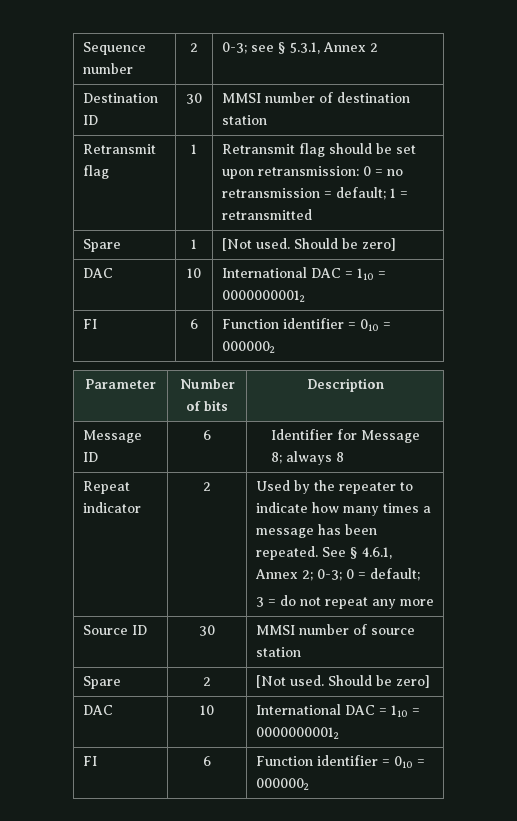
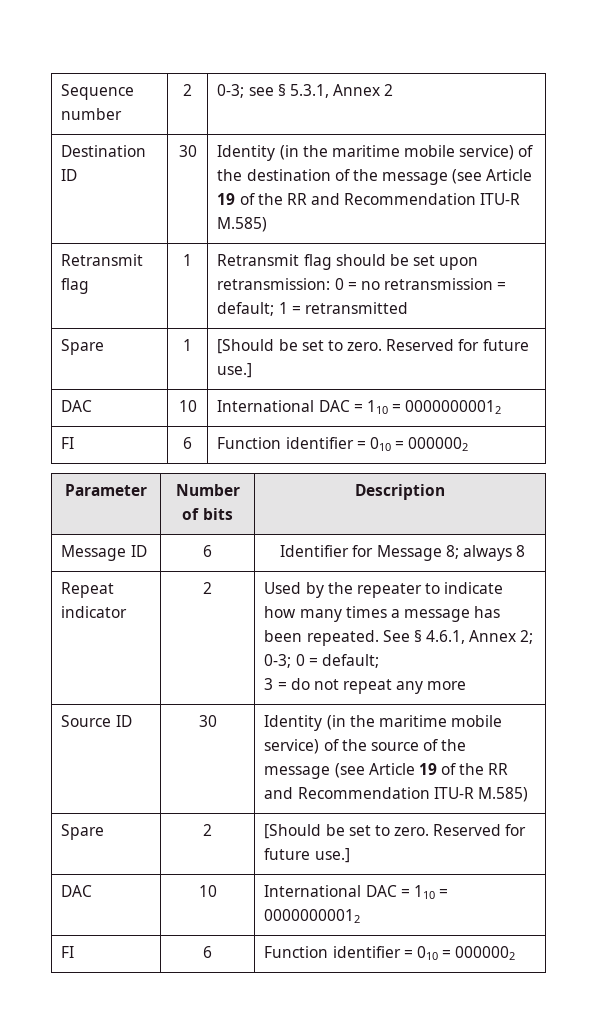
- Destination ID | 30 | MMSI number of destination station
+ Destination ID | 30 | Identity (in the maritime mobile service) of the destination of the message (see Article 19 of the RR and Recommendation ITU-R M.585)
- Spare | 1 | [Not used. Should be zero]
+ Spare | 1 | [Should be set to zero. Reserved for future use.]
- Source ID | 30 | MMSI number of source station
- Spare | 2 | [Not used. Should be zero]
+ Source ID | 30 | Identity (in the maritime mobile service) of the source of the message (see Article 19 of the RR and Recommendation ITU-R M.585)
+ Spare | 2 | [Should be set to zero. Reserved for future use.]

